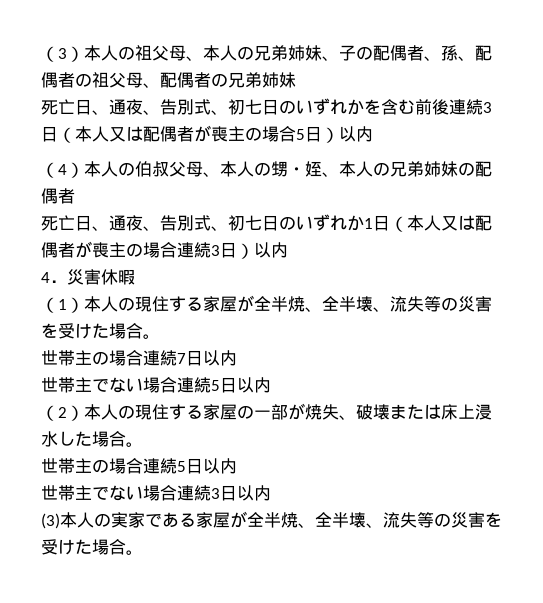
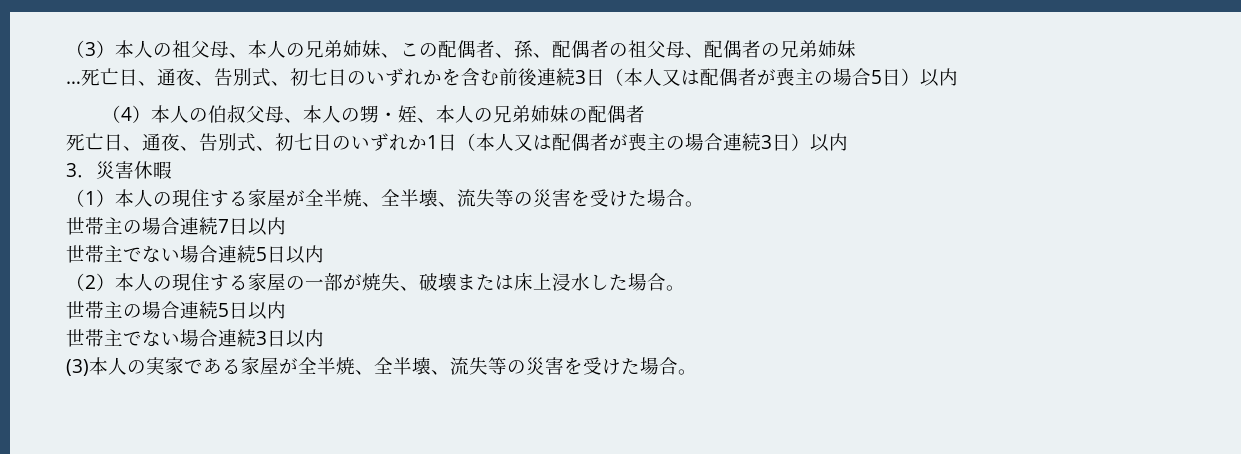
- （3）本人の祖父母、本人の兄弟姉妹、子の配偶者、孫、配偶者の祖父母、配偶者の兄弟姉妹
+ （3）本人の祖父母、本人の兄弟姉妹、この配偶者、孫、配偶者の祖父母、配偶者の兄弟姉妹
+ …
- 4．災害休暇
+ 3．災害休暇

